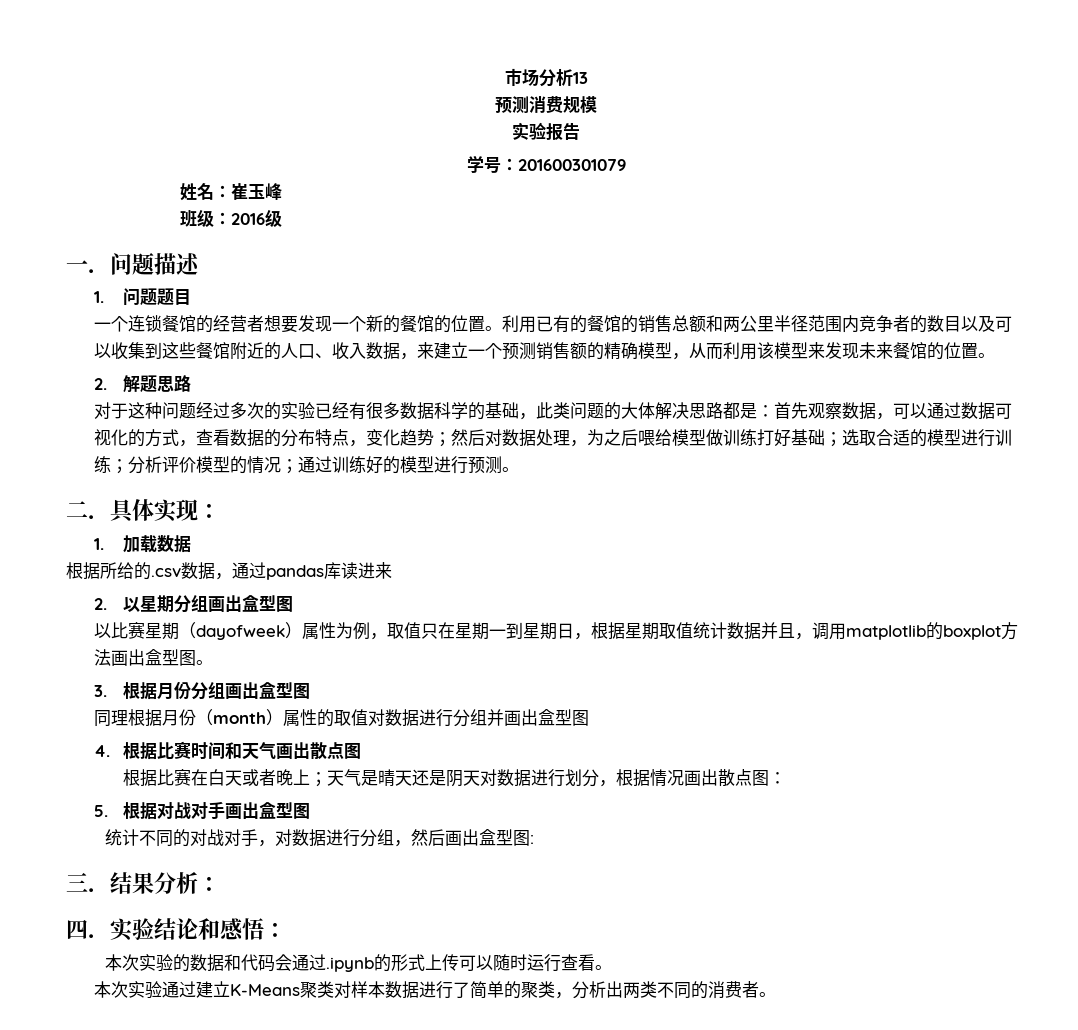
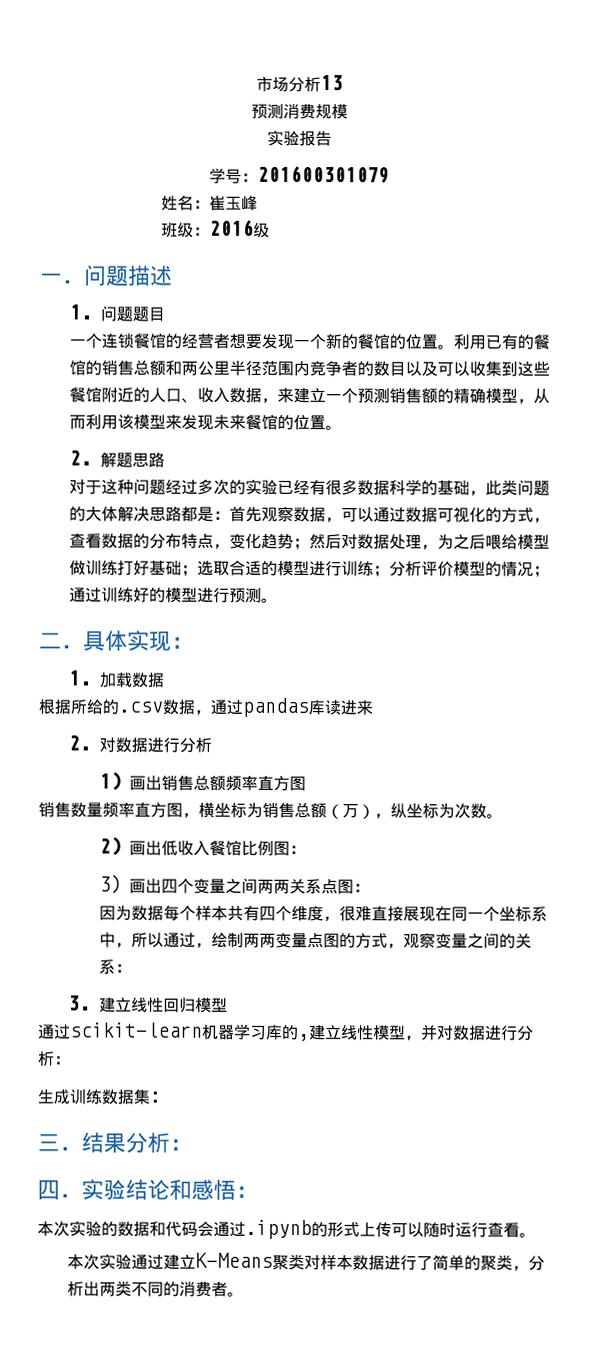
- 2.以星期分组画出盒型图
- 以比赛星期（dayofweek）属性为例，取值只在星期一到星期日，根据星期取值统计数据并且，调用matplotlib的boxplot方法画出盒型图。
- 3.根据月份分组画出盒型图
- 同理根据月份（month）属性的取值对数据进行分组并画出盒型图
- 4.根据比赛时间和天气画出散点图
- 根据比赛在白天或者晚上；天气是晴天还是阴天对数据进行划分，根据情况画出散点图：
- 5.根据对战对手画出盒型图
- 统计不同的对战对手，对数据进行分组，然后画出盒型图:
+ 2.对数据进行分析
+ 1)画出销售总额频率直方图
+ 销售数量频率直方图，横坐标为销售总额（万），纵坐标为次数。
+ 2)画出低收入餐馆比例图：
+ 3)画出四个变量之间两两关系点图：
+ 因为数据每个样本共有四个维度，很难直接展现在同一个坐标系中，所以通过，绘制两两变量点图的方式，观察变量之间的关系：
+ 3.建立线性回归模型
+ 通过scikit-learn机器学习库的,建立线性模型，并对数据进行分析：
+ 生成训练数据集:

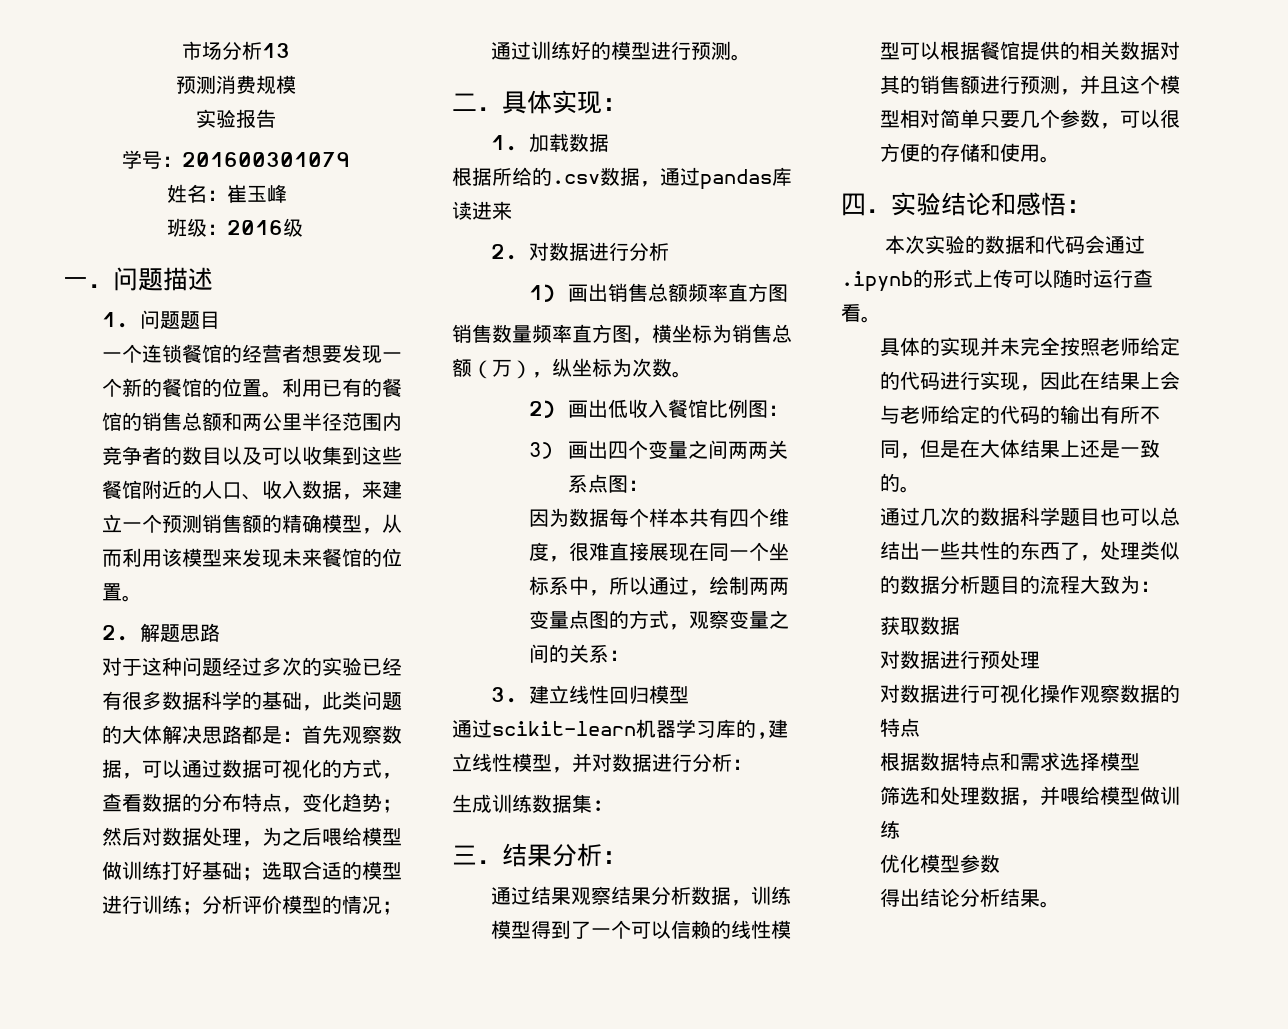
+ 通过结果观察结果分析数据，训练模型得到了一个可以信赖的线性模型可以根据餐馆提供的相关数据对其的销售额进行预测，并且这个模型相对简单只要几个参数，可以很方便的存储和使用。
- 本次实验通过建立K-Means聚类对样本数据进行了简单的聚类，分析出两类不同的消费者。
+ 具体的实现并未完全按照老师给定的代码进行实现，因此在结果上会与老师给定的代码的输出有所不同，但是在大体结果上还是一致的。
+ 通过几次的数据科学题目也可以总结出一些共性的东西了，处理类似的数据分析题目的流程大致为：
+ 获取数据
+ 对数据进行预处理
+ 对数据进行可视化操作观察数据的特点
+ 根据数据特点和需求选择模型
+ 筛选和处理数据，并喂给模型做训练
+ 优化模型参数
+ 得出结论分析结果。

